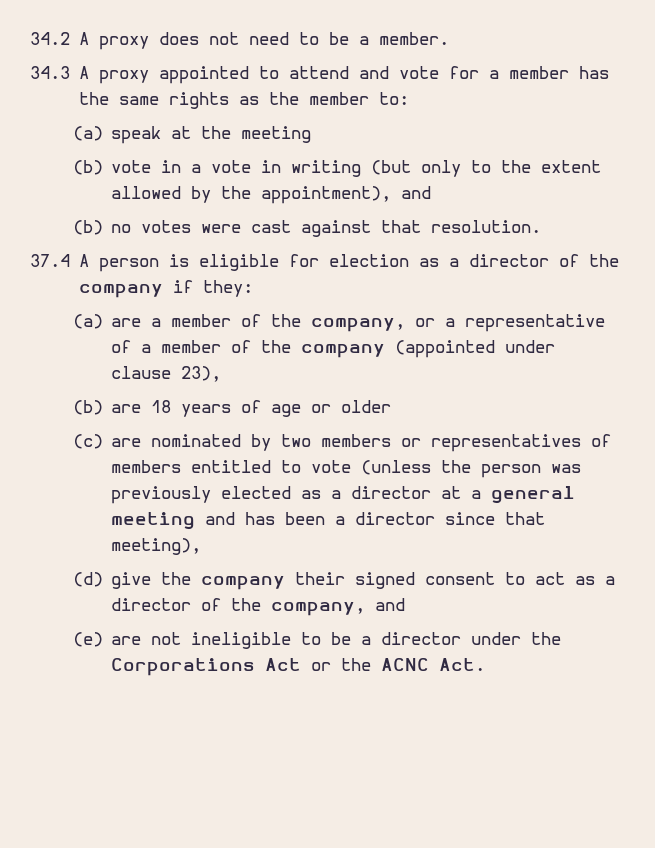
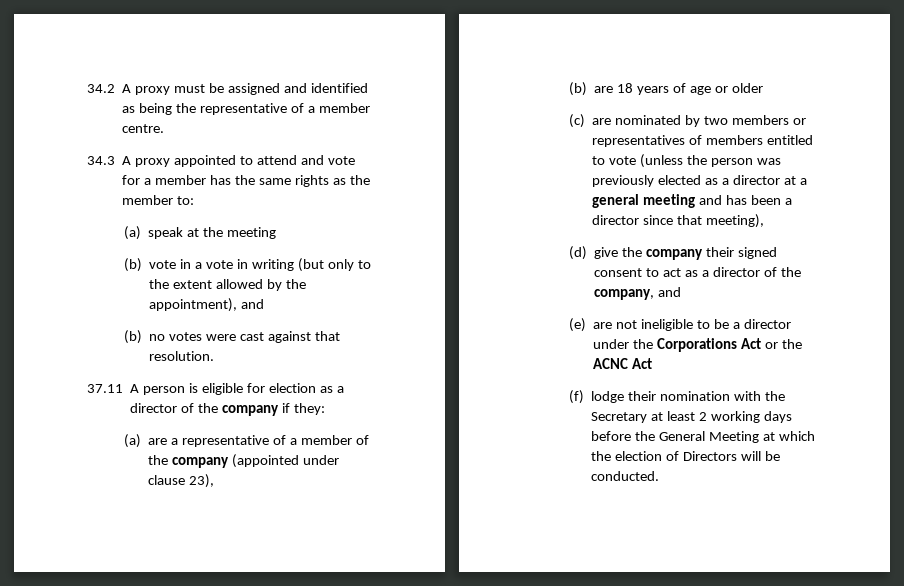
- 34.2 A proxy does not need to be a member.
+ 34.2 A proxy must be assigned and identified as being the representative of a member centre.
- 37.4 A person is eligible for election as a director of the company if they:
+ 37.11 A person is eligible for election as a director of the company if they:
- (a) are a member of the company, or a representative of a member of the company (appointed under clause 23),
+ (a) are a representative of a member of the company (appointed under clause 23),
- (e) are not ineligible to be a director under the Corporations Act or the ACNC Act.
+ (e) are not ineligible to be a director under the Corporations Act or the ACNC Act
+ (f) lodge their nomination with the Secretary at least 2 working days before the General Meeting at which the election of Directors will be conducted.

